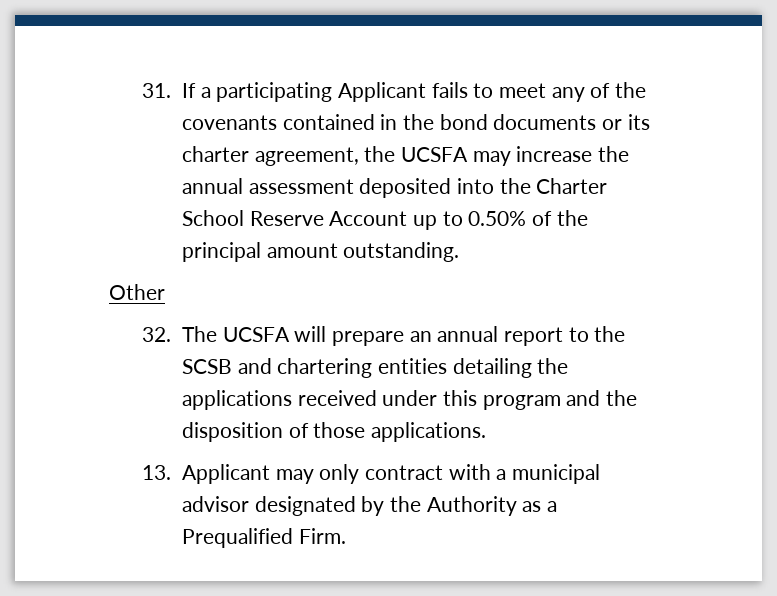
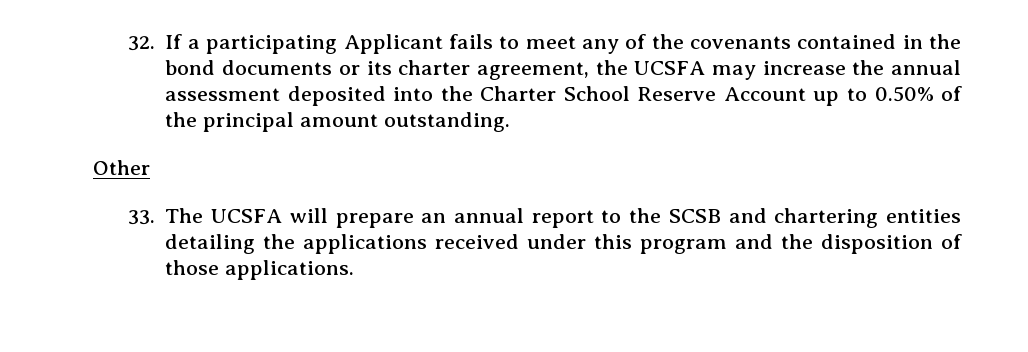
- 31. If a participating Applicant fails to meet any of the covenants contained in the bond documents or its charter agreement, the UCSFA may increase the annual assessment deposited into the Charter School Reserve Account up to 0.50% of the principal amount outstanding.
+ 32. If a participating Applicant fails to meet any of the covenants contained in the bond documents or its charter agreement, the UCSFA may increase the annual assessment deposited into the Charter School Reserve Account up to 0.50% of the principal amount outstanding.
- 32. The UCSFA will prepare an annual report to the SCSB and chartering entities detailing the applications received under this program and the disposition of those applications.
+ 33. The UCSFA will prepare an annual report to the SCSB and chartering entities detailing the applications received under this program and the disposition of those applications.
- 13. Applicant may only contract with a municipal advisor designated by the Authority as a Prequalified Firm.

